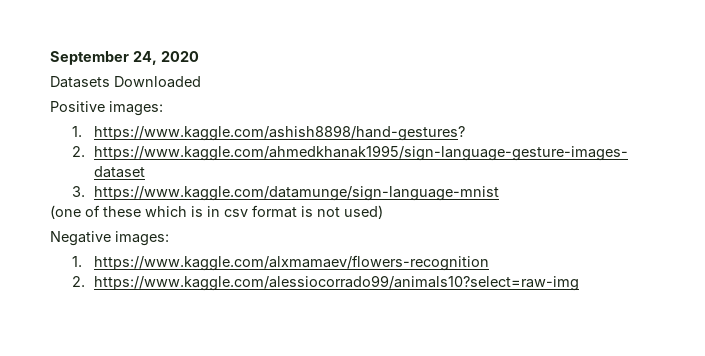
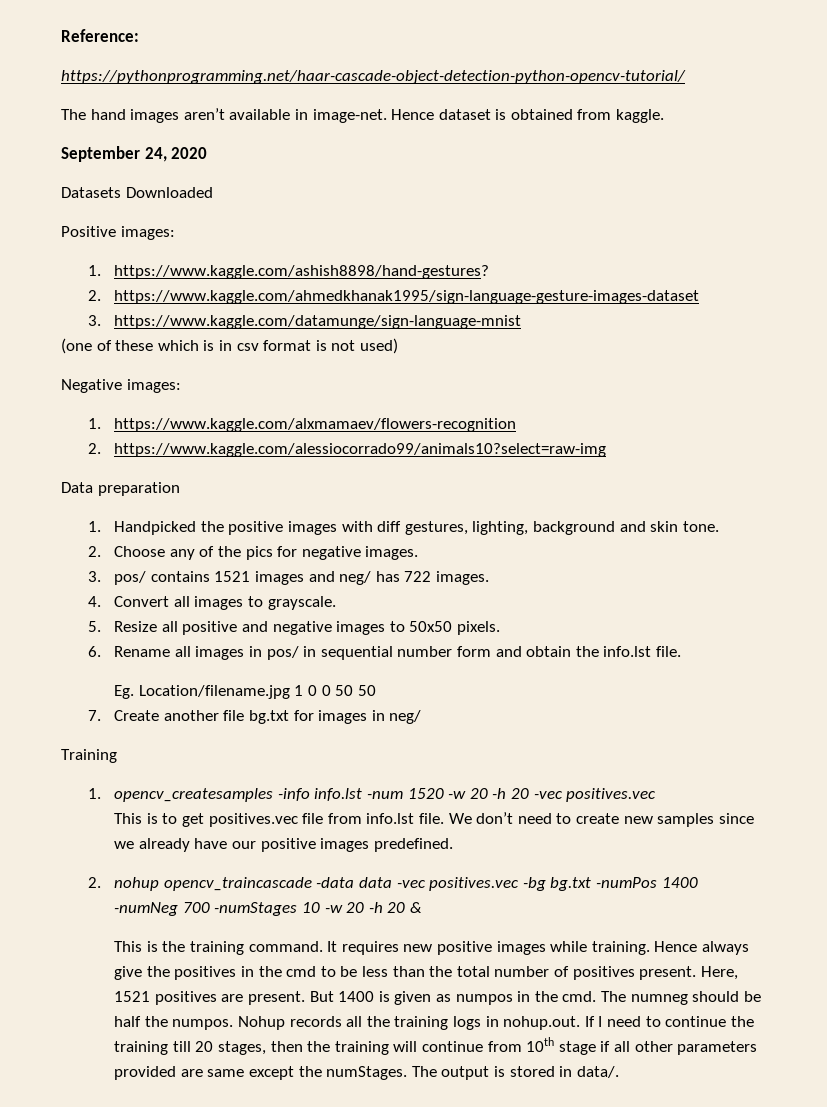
+ Reference:
+ https://pythonprogramming.net/haar-cascade-object-detection-python-opencv-tutorial/
+ The hand images aren’t available in image-net. Hence dataset is obtained from kaggle.
+ Data preparation
+ 1. Handpicked the positive images with diff gestures, lighting, background and skin tone.
+ 2. Choose any of the pics for negative images.
+ 3. pos/ contains 1521 images and neg/ has 722 images.
+ 4. Convert all images to grayscale.
+ 5. Resize all positive and negative images to 50x50 pixels.
+ 6. Rename all images in pos/ in sequential number form and obtain the info.lst file.
+ Eg. Location/filename.jpg 1 0 0 50 50
+ 7. Create another file bg.txt for images in neg/
+ Training
+ 1. opencv_createsamples -info info.lst -num 1520 -w 20 -h 20 -vec positives.vec
+ This is to get positives.vec file from info.lst file. We don’t need to create new samples since we already have our positive images predefined.
+ 2. nohup opencv_traincascade -data data -vec positives.vec -bg bg.txt -numPos 1400 -numNeg 700 -numStages 10 -w 20 -h 20 &
+ This is the training command. It requires new positive images while training. Hence always give the positives in the cmd to be less than the total number of positives present. Here, 1521 positives are present. But 1400 is given as numpos in the cmd. The numneg should be half the numpos. Nohup records all the training logs in nohup.out. If I need to continue the training till 20 stages, then the training will continue from 10th stage if all other parameters provided are same except the numStages. The output is stored in data/.

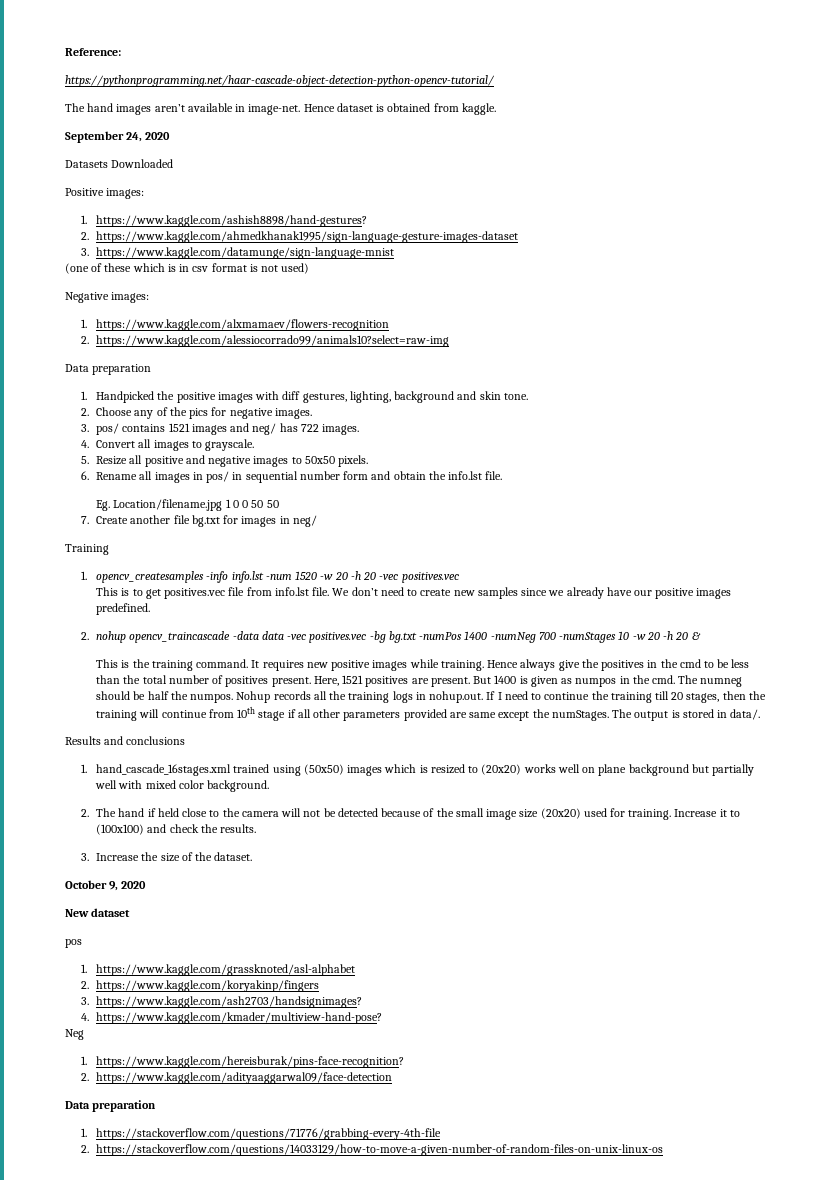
+ Results and conclusions
+ 1. hand_cascade_16stages.xml trained using (50x50) images which is resized to (20x20) works well on plane background but partially well with mixed color background.
+ 2. The hand if held close to the camera will not be detected because of the small image size (20x20) used for training. Increase it to (100x100) and check the results.
+ 3. Increase the size of the dataset.
+ October 9, 2020
+ New dataset
+ pos
+ 1. https://www.kaggle.com/grassknoted/asl-alphabet
+ 2. https://www.kaggle.com/koryakinp/fingers
+ 3. https://www.kaggle.com/ash2703/handsignimages?
+ 4. https://www.kaggle.com/kmader/multiview-hand-pose?
+ Neg
+ 1. https://www.kaggle.com/hereisburak/pins-face-recognition?
+ 2. https://www.kaggle.com/adityaaggarwal09/face-detection
+ Data preparation
+ 1. https://stackoverflow.com/questions/71776/grabbing-every-4th-file
+ 2. https://stackoverflow.com/questions/14033129/how-to-move-a-given-number-of-random-files-on-unix-linux-os

